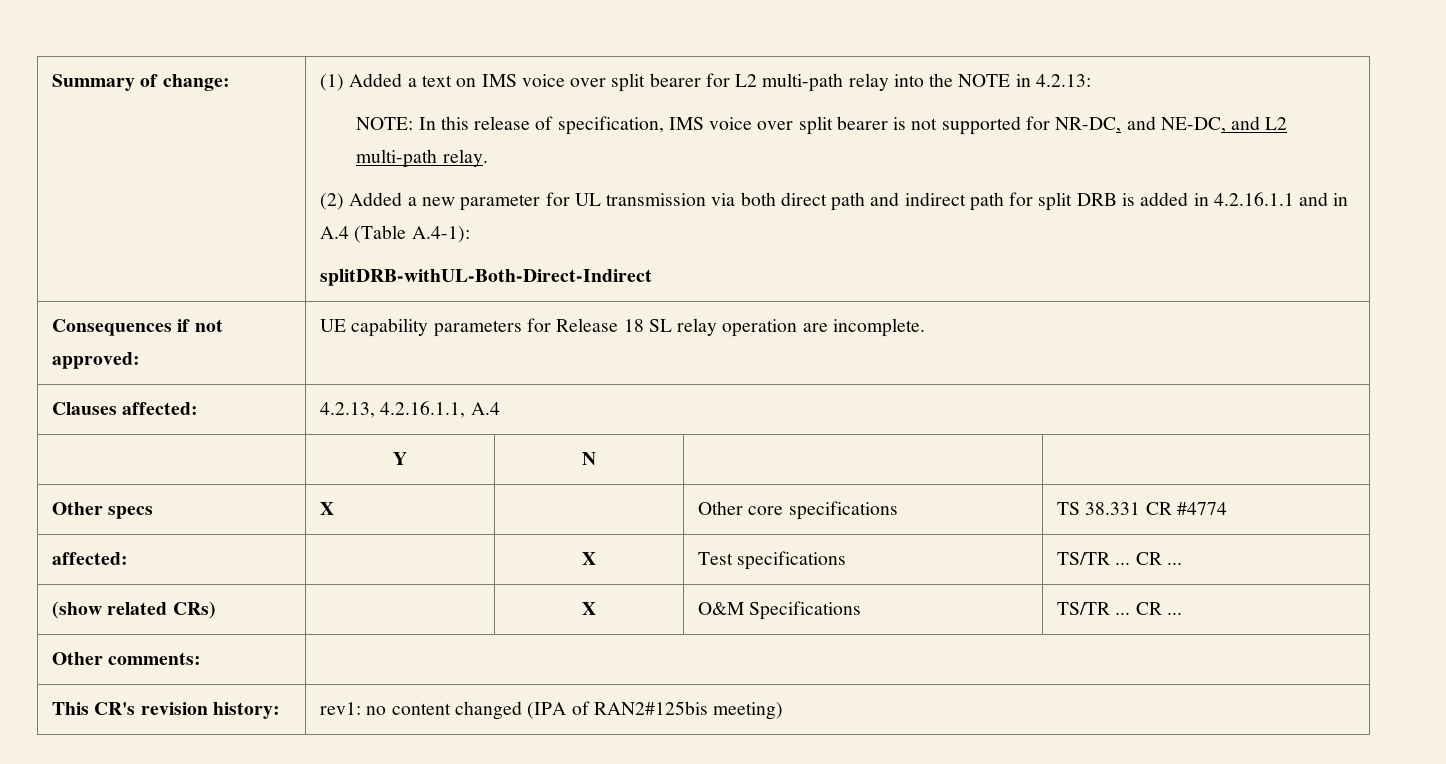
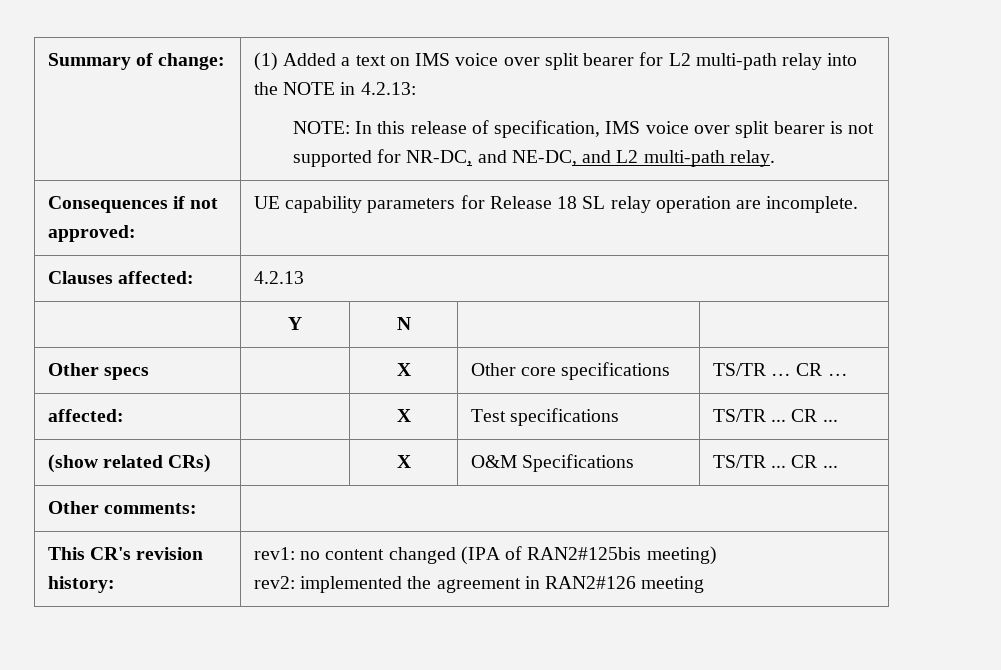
- (2) Added a new parameter for UL transmission via both direct path and indirect path for split DRB is added in 4.2.16.1.1 and in A.4 (Table A.4-1):
- splitDRB-withUL-Both-Direct-Indirect
- Clauses affected: | 4.2.13, 4.2.16.1.1, A.4
+ Clauses affected: | 4.2.13
- Other specs | X | | Other core specifications | TS 38.331 CR #4774
+ Other specs | | X | Other core specifications | TS/TR … CR …
  This CR's revision history: | rev1: no content changed (IPA of RAN2#125bis meeting)
+ rev2: implemented the agreement in RAN2#126 meeting

